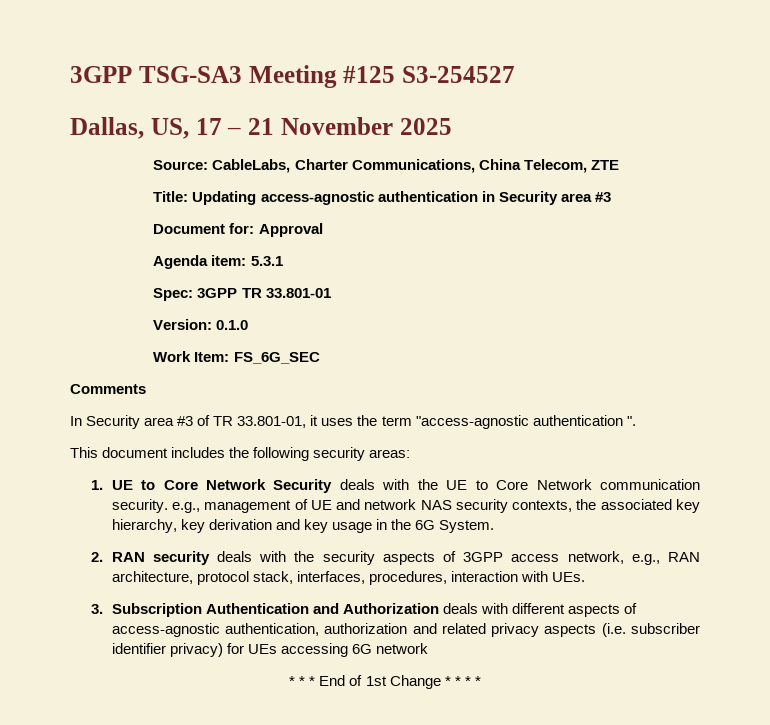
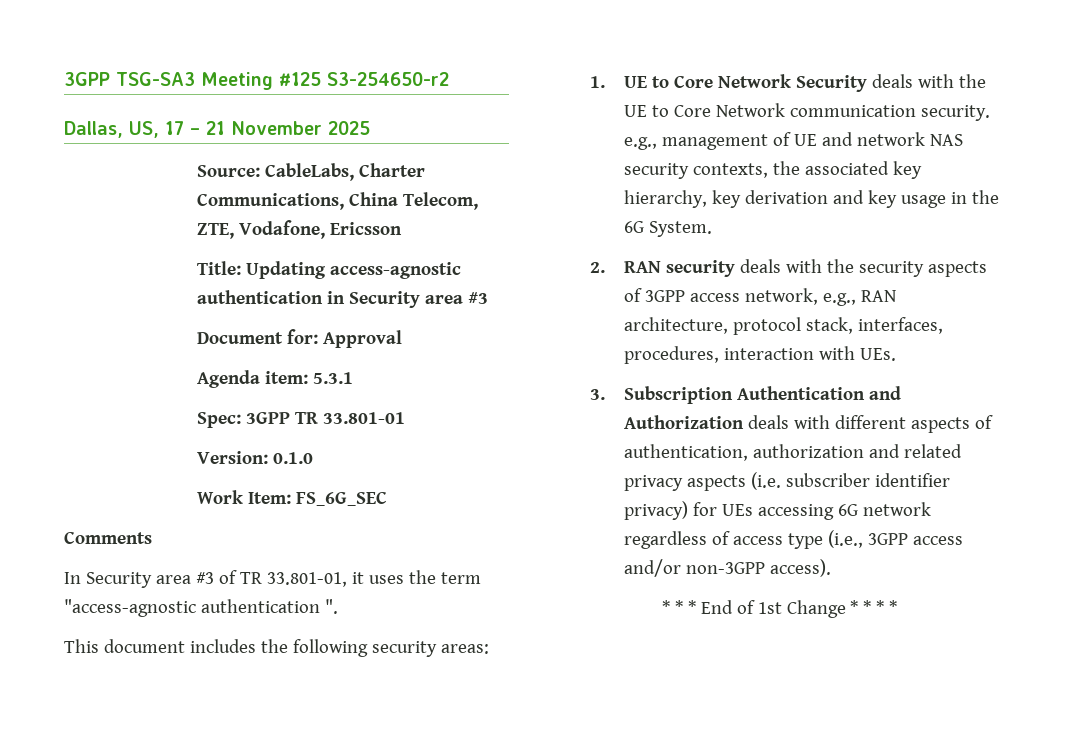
- 3GPP TSG-SA3 Meeting #125 S3-254527
+ 3GPP TSG-SA3 Meeting #125 S3-254650-r2
- Source: CableLabs, Charter Communications, China Telecom, ZTE
+ Source: CableLabs, Charter Communications, China Telecom, ZTE, Vodafone, Ericsson
- 3. Subscription Authentication and Authorization deals with different aspects of access-agnostic authentication, authorization and related privacy aspects (i.e. subscriber identifier privacy) for UEs accessing 6G network
+ 3. Subscription Authentication and Authorization deals with different aspects of authentication, authorization and related privacy aspects (i.e. subscriber identifier privacy) for UEs accessing 6G network regardless of access type (i.e., 3GPP access and/or non-3GPP access).

